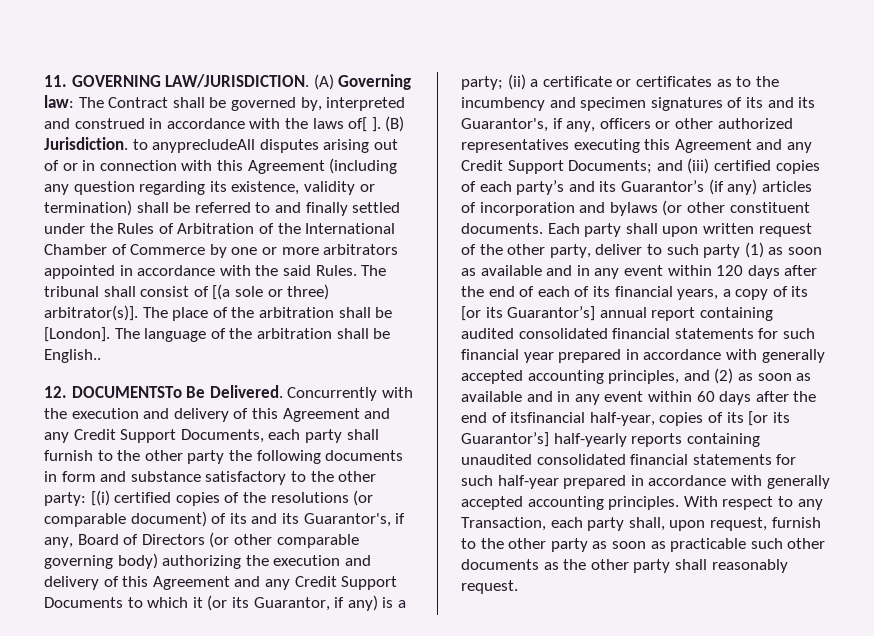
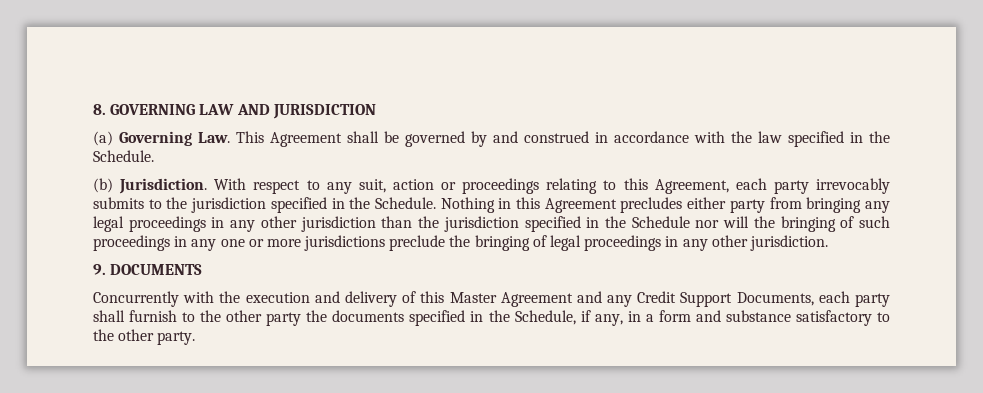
- 11. GOVERNING LAW/JURISDICTION. (A) Governing law: The Contract shall be governed by, interpreted and construed in accordance with the laws of[ ]. (B) Jurisdiction. to anyprecludeAll disputes arising out of or in connection with this Agreement (including any question regarding its existence, validity or termination) shall be referred to and finally settled under the Rules of Arbitration of the International Chamber of Commerce by one or more arbitrators appointed in accordance with the said Rules. The tribunal shall consist of [(a sole or three) arbitrator(s)]. The place of the arbitration shall be [London]. The language of the arbitration shall be English..
- 12. DOCUMENTSTo Be Delivered. Concurrently with the execution and delivery of this Agreement and any Credit Support Documents, each party shall furnish to the other party the following documents in form and substance satisfactory to the other party: [(i) certified copies of the resolutions (or comparable document) of its and its Guarantor's, if any, Board of Directors (or other comparable governing body) authorizing the execution and delivery of this Agreement and any Credit Support Documents to which it (or its Guarantor, if any) is a party; (ii) a certificate or certificates as to the incumbency and specimen signatures of its and its Guarantor's, if any, officers or other authorized representatives executing this Agreement and any Credit Support Documents; and (iii) certified copies of each party’s and its Guarantor’s (if any) articles of incorporation and bylaws (or other constituent documents. Each party shall upon written request of the other party, deliver to such party (1) as soon as available and in any event within 120 days after the end of each of its financial years, a copy of its [or its Guarantor’s] annual report containing audited consolidated financial statements for such financial year prepared in accordance with generally accepted accounting principles, and (2) as soon as available and in any event within 60 days after the end of itsfinancial half-year, copies of its [or its Guarantor’s] half-yearly reports containing unaudited consolidated financial statements for such half-year prepared in accordance with generally accepted accounting principles. With respect to any Transaction, each party shall, upon request, furnish to the other party as soon as practicable such other documents as the other party shall reasonably request.
+ 8. GOVERNING LAW AND JURISDICTION
+ (a) Governing Law. This Agreement shall be governed by and construed in accordance with the law specified in the Schedule.
+ (b) Jurisdiction. With respect to any suit, action or proceedings relating to this Agreement, each party irrevocably submits to the jurisdiction specified in the Schedule. Nothing in this Agreement precludes either party from bringing any legal proceedings in any other jurisdiction than the jurisdiction specified in the Schedule nor will the bringing of such proceedings in any one or more jurisdictions preclude the bringing of legal proceedings in any other jurisdiction.
+ 9. DOCUMENTS
+ Concurrently with the execution and delivery of this Master Agreement and any Credit Support Documents, each party shall furnish to the other party the documents specified in the Schedule, if any, in a form and substance satisfactory to the other party.

